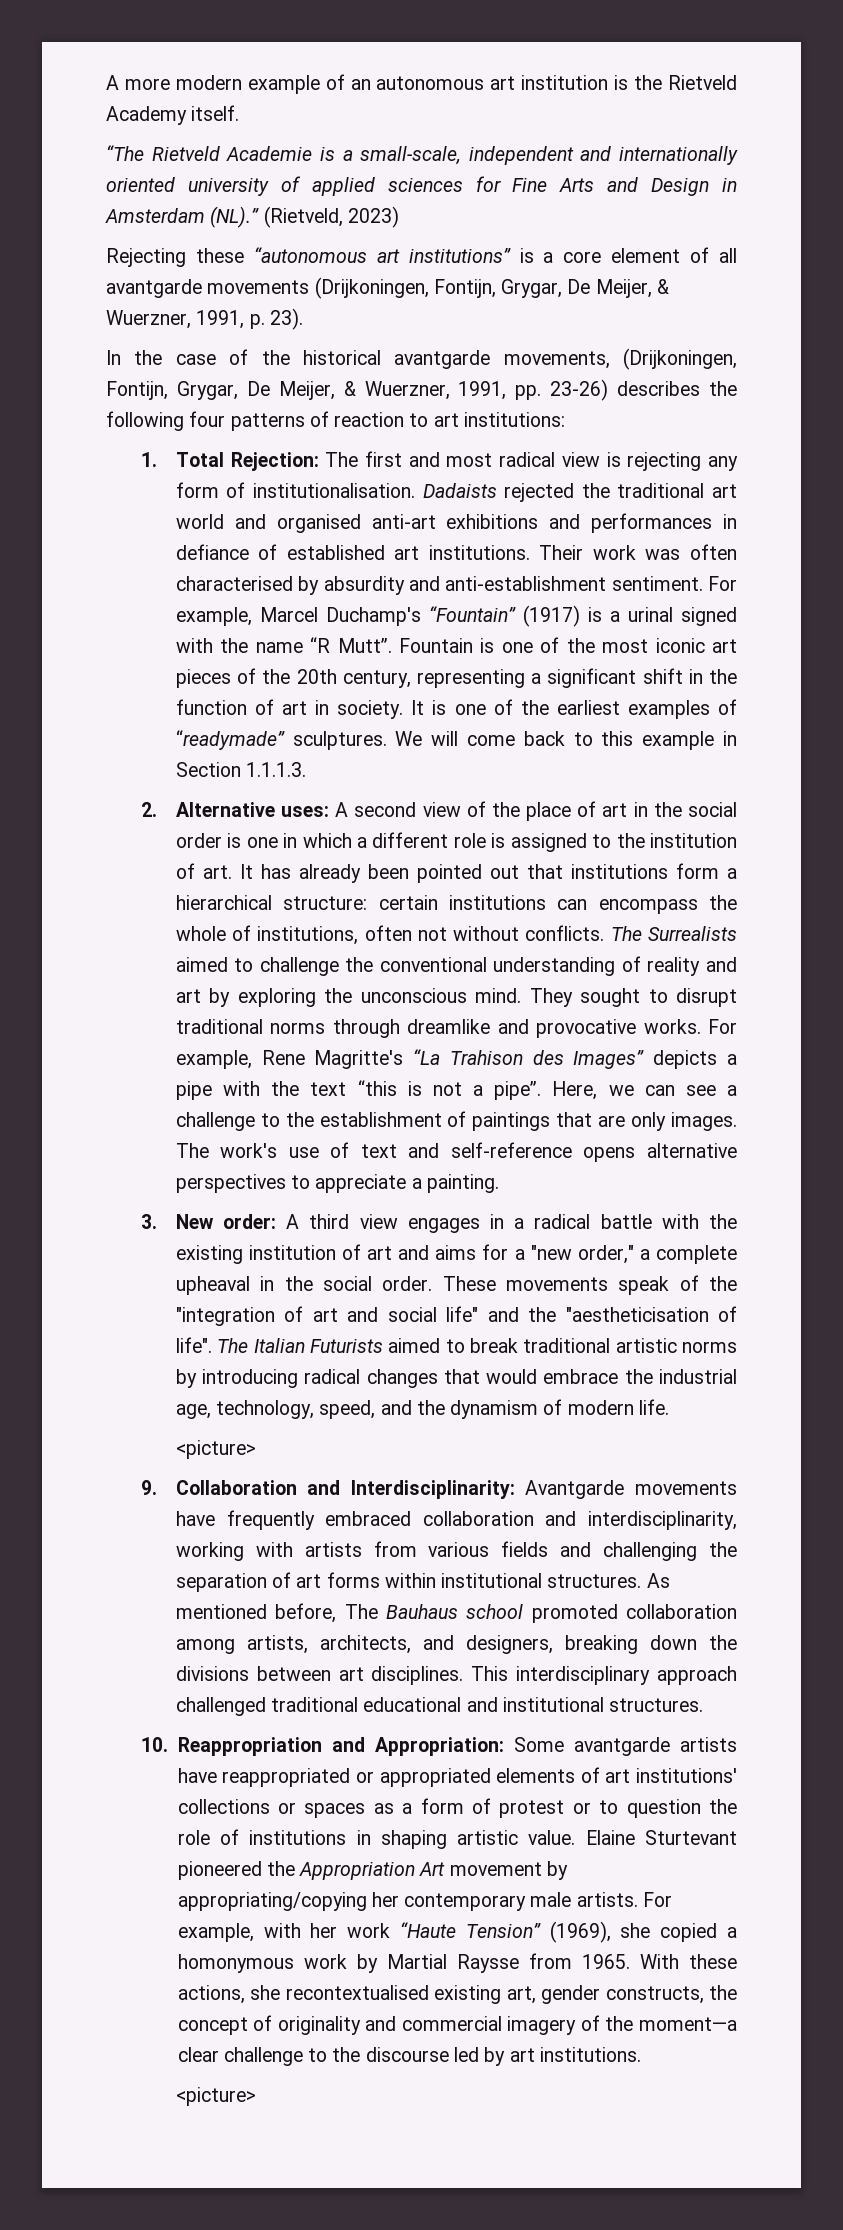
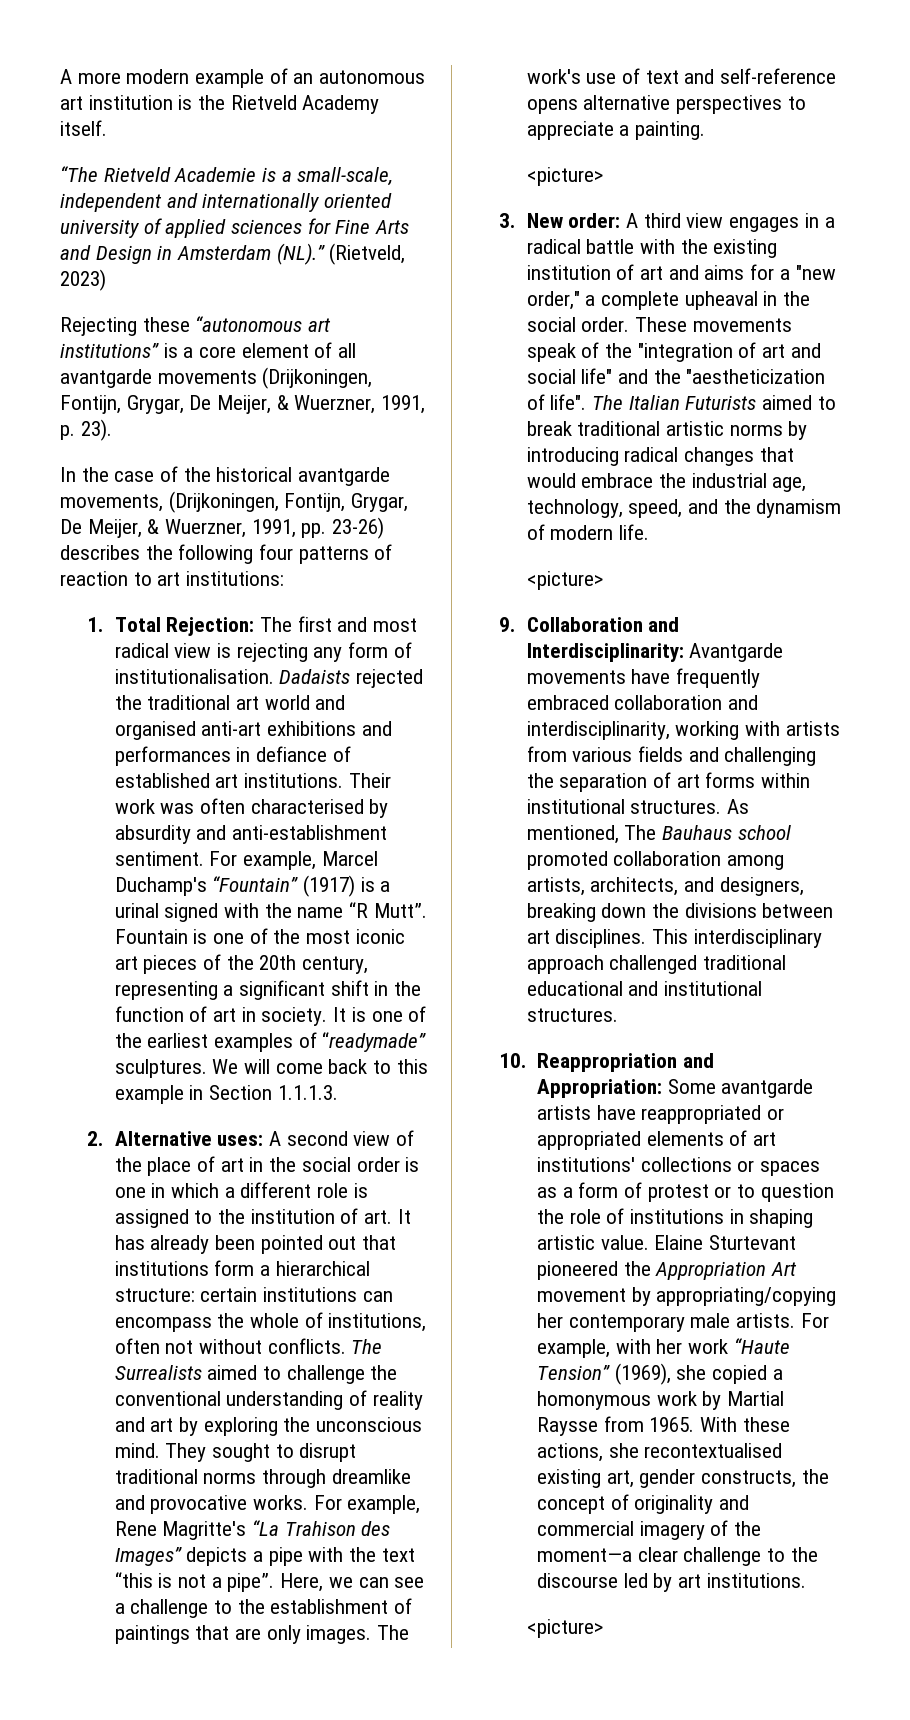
  The work's use of text and self-reference opens alternative perspectives to appreciate a painting.
+ <picture>
- These movements speak of the "integration of art and social life" and the "aestheticisation of life".
+ These movements speak of the "integration of art and social life" and the "aestheticization of life".
- As mentioned before, The Bauhaus school promoted collaboration among artists, architects, and designers, breaking down the divisions between art disciplines.
+ As mentioned, The Bauhaus school promoted collaboration among artists, architects, and designers, breaking down the divisions between art disciplines.

